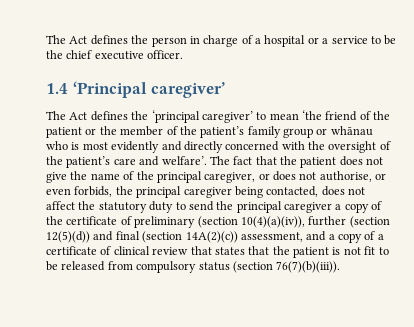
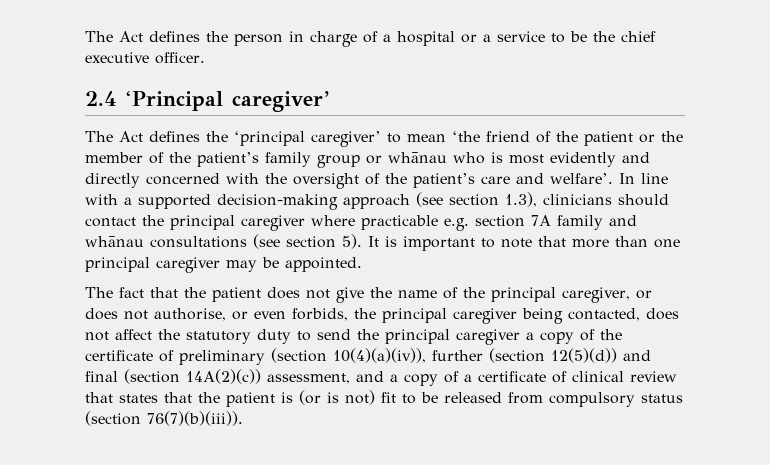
- 1.4 ‘Principal caregiver’
+ 2.4 ‘Principal caregiver’
- The Act defines the ‘principal caregiver’ to mean ‘the friend of the patient or the member of the patient’s family group or whānau who is most evidently and directly concerned with the oversight of the patient’s care and welfare’. The fact that the patient does not give the name of the principal caregiver, or does not authorise, or even forbids, the principal caregiver being contacted, does not affect the statutory duty to send the principal caregiver a copy of the certificate of preliminary (section 10(4)(a)(iv)), further (section 12(5)(d)) and final (section 14A(2)(c)) assessment, and a copy of a certificate of clinical review that states that the patient is not fit to be released from compulsory status (section 76(7)(b)(iii)).
+ The Act defines the ‘principal caregiver’ to mean ‘the friend of the patient or the member of the patient’s family group or whānau who is most evidently and directly concerned with the oversight of the patient’s care and welfare’. In line with a supported decision-making approach (see section 1.3), clinicians should contact the principal caregiver where practicable e.g. section 7A family and whānau consultations (see section 5). It is important to note that more than one principal caregiver may be appointed.
+ The fact that the patient does not give the name of the principal caregiver, or does not authorise, or even forbids, the principal caregiver being contacted, does not affect the statutory duty to send the principal caregiver a copy of the certificate of preliminary (section 10(4)(a)(iv)), further (section 12(5)(d)) and final (section 14A(2)(c)) assessment, and a copy of a certificate of clinical review that states that the patient is (or is not) fit to be released from compulsory status (section 76(7)(b)(iii)).

